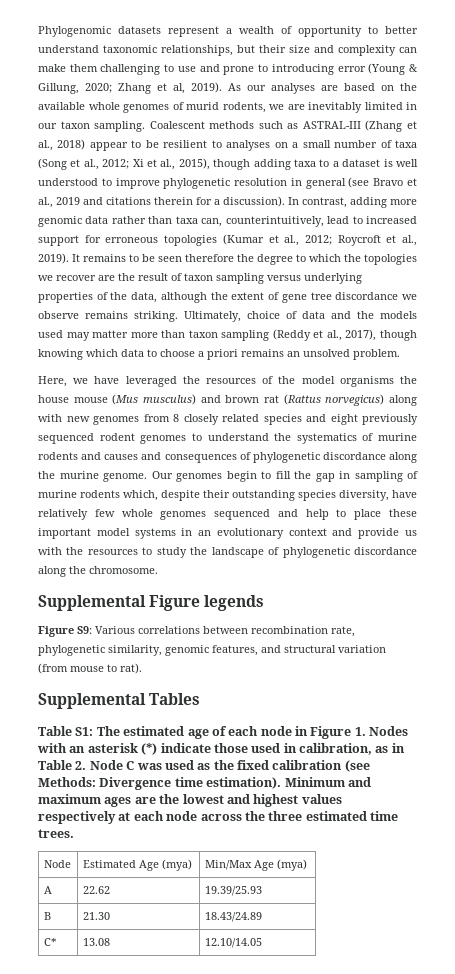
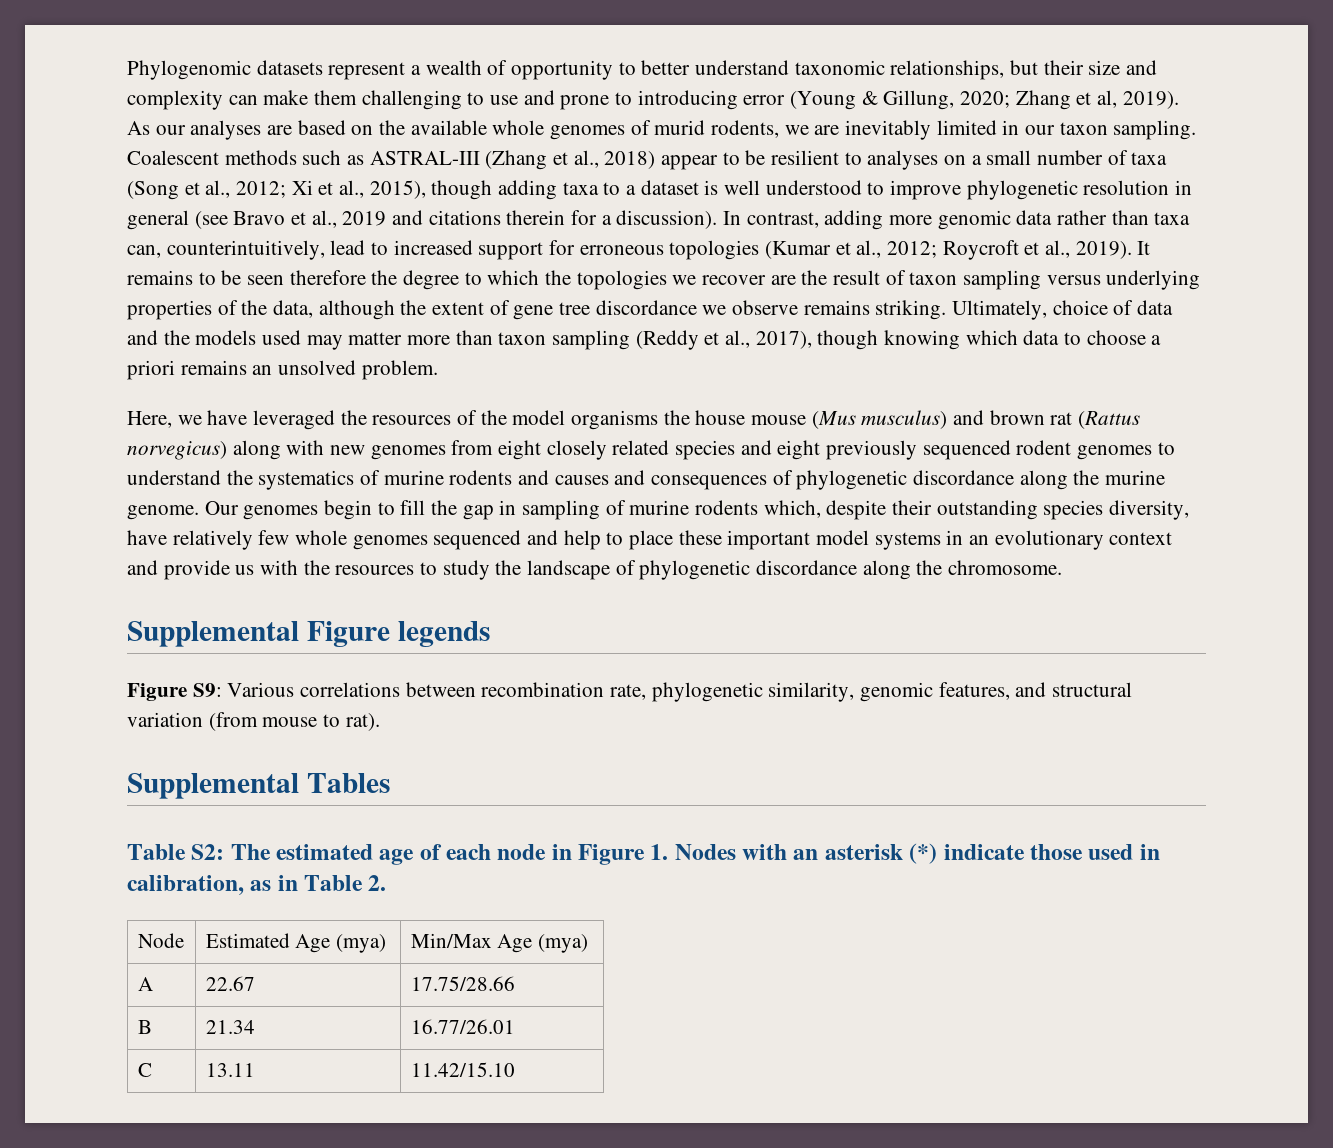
- Here, we have leveraged the resources of the model organisms the house mouse (Mus musculus) and brown rat (Rattus norvegicus) along with new genomes from 8 closely related species and eight previously sequenced rodent genomes to understand the systematics of murine rodents and causes and consequences of phylogenetic discordance along the murine genome.
+ Here, we have leveraged the resources of the model organisms the house mouse (Mus musculus) and brown rat (Rattus norvegicus) along with new genomes from eight closely related species and eight previously sequenced rodent genomes to understand the systematics of murine rodents and causes and consequences of phylogenetic discordance along the murine genome.
- Table S1: The estimated age of each node in Figure 1. Nodes with an asterisk (*) indicate those used in calibration, as in Table 2. Node C was used as the fixed calibration (see Methods: Divergence time estimation). Minimum and maximum ages are the lowest and highest values respectively at each node across the three estimated time trees.
+ Table S2: The estimated age of each node in Figure 1. Nodes with an asterisk (*) indicate those used in calibration, as in Table 2.
- A | 22.62 | 19.39/25.93
+ A | 22.67 | 17.75/28.66
- B | 21.30 | 18.43/24.89
- C* | 13.08 | 12.10/14.05
+ B | 21.34 | 16.77/26.01
+ C | 13.11 | 11.42/15.10

